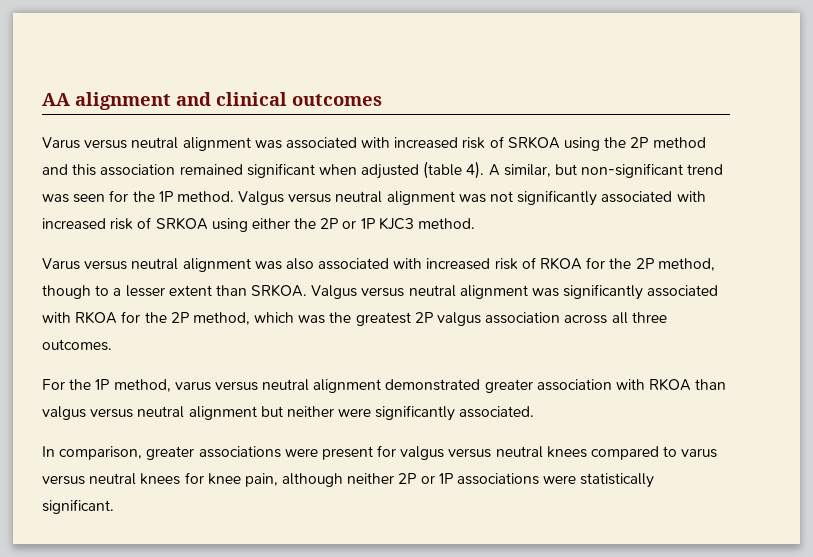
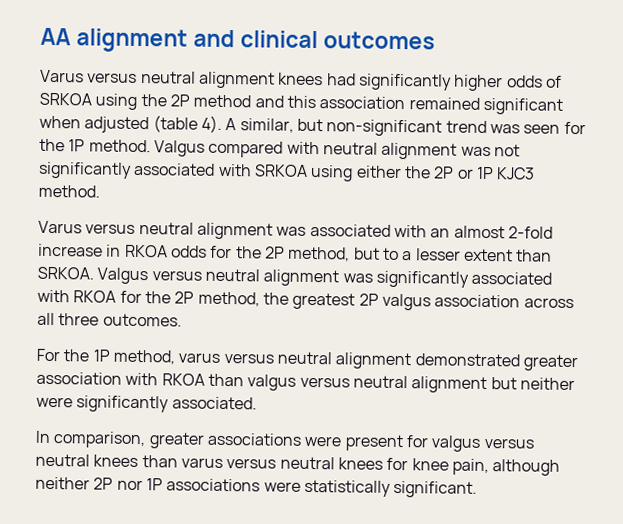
- Varus versus neutral alignment was associated with increased risk of SRKOA using the 2P method and this association remained significant when adjusted (table 4).
+ Varus versus neutral alignment knees had significantly higher odds of SRKOA using the 2P method and this association remained significant when adjusted (table 4).
- Valgus versus neutral alignment was not significantly associated with increased risk of SRKOA using either the 2P or 1P KJC3 method.
+ Valgus compared with neutral alignment was not significantly associated with SRKOA using either the 2P or 1P KJC3 method.
- Varus versus neutral alignment was also associated with increased risk of RKOA for the 2P method, though to a lesser extent than SRKOA.
+ Varus versus neutral alignment was associated with an almost 2-fold increase in RKOA odds for the 2P method, but to a lesser extent than SRKOA.
- Valgus versus neutral alignment was significantly associated with RKOA for the 2P method, which was the greatest 2P valgus association across all three outcomes.
+ Valgus versus neutral alignment was significantly associated with RKOA for the 2P method, the greatest 2P valgus association across all three outcomes.
- In comparison, greater associations were present for valgus versus neutral knees compared to varus versus neutral knees for knee pain, although neither 2P or 1P associations were statistically significant.
+ In comparison, greater associations were present for valgus versus neutral knees than varus versus neutral knees for knee pain, although neither 2P nor 1P associations were statistically significant.

